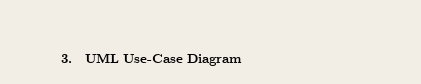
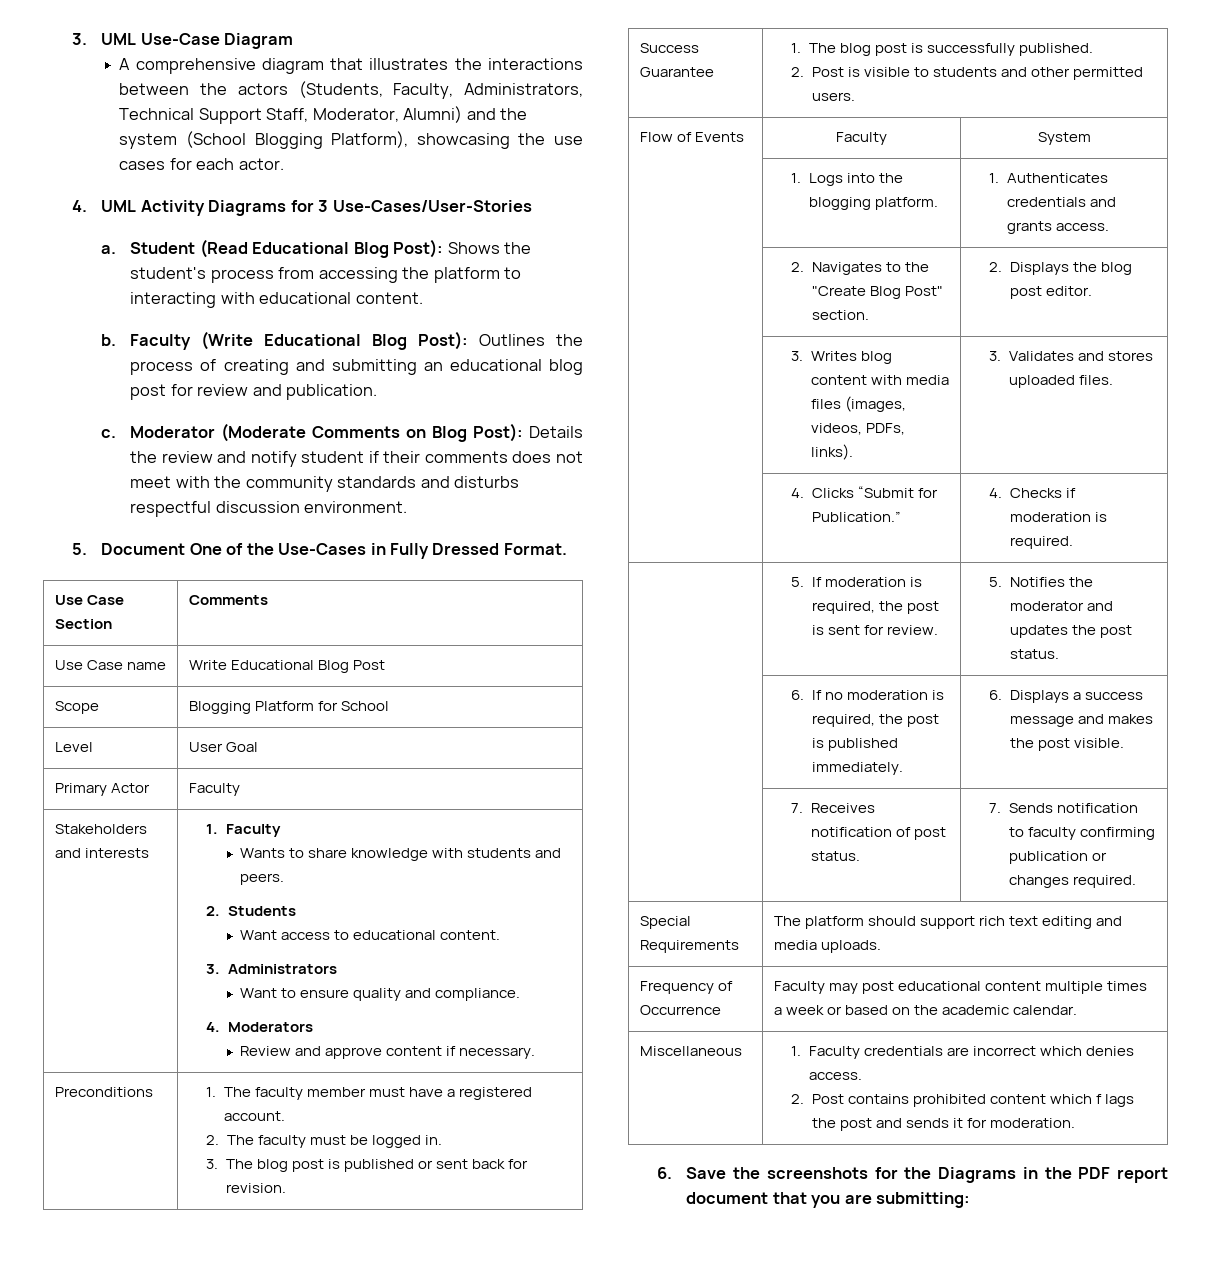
+ A comprehensive diagram that illustrates the interactions between the actors (Students, Faculty, Administrators, Technical Support Staff, Moderator, Alumni) and the system (School Blogging Platform), showcasing the use cases for each actor.
+ 4. UML Activity Diagrams for 3 Use-Cases/User-Stories
+ a. Student (Read Educational Blog Post): Shows the student's process from accessing the platform to interacting with educational content.
+ b. Faculty (Write Educational Blog Post): Outlines the process of creating and submitting an educational blog post for review and publication.
+ c. Moderator (Moderate Comments on Blog Post): Details the review and notify student if their comments does not meet with the community standards and disturbs respectful discussion environment.
+ 5. Document One of the Use-Cases in Fully Dressed Format.
+ Use Case Section | Comments
+ Use Case name | Write Educational Blog Post
+ Scope | Blogging Platform for School
+ Level | User Goal
+ Primary Actor | Faculty
+ Stakeholders and interests | 1. Faculty
+ Wants to share knowledge with students and peers.
+ 2. Students
+ Want access to educational content.
+ 3. Administrators
+ Want to ensure quality and compliance.
+ 4. Moderators
+ Review and approve content if necessary.
+ Preconditions | 1. The faculty member must have a registered account.
+ 2. The faculty must be logged in.
+ 3. The blog post is published or sent back for revision.
+ Success Guarantee | 1. The blog post is successfully published.
+ 2. Post is visible to students and other permitted users.
+ Flow of Events | Faculty | System
+ | 1. Logs into the blogging platform. | 1. Authenticates credentials and grants access.
+ | 2. Navigates to the "Create Blog Post" section. | 2. Displays the blog post editor.
+ | 3. Writes blog content with media files (images, videos, PDFs, links). | 3. Validates and stores uploaded files.
+ | 4. Clicks “Submit for Publication.” | 4. Checks if moderation is required.
+ | 5. If moderation is required, the post is sent for review. | 5. Notifies the moderator and updates the post status.
+ | 6. If no moderation is required, the post is published immediately. | 6. Displays a success message and makes the post visible.
+ | 7. Receives notification of post status. | 7. Sends notification to faculty confirming publication or changes required.
+ Special Requirements | The platform should support rich text editing and media uploads.
+ Frequency of Occurrence | Faculty may post educational content multiple times a week or based on the academic calendar.
+ Miscellaneous | 1. Faculty credentials are incorrect which denies access.
+ 2. Post contains prohibited content which f lags the post and sends it for moderation.
+ 6. Save the screenshots for the Diagrams in the PDF report document that you are submitting:

